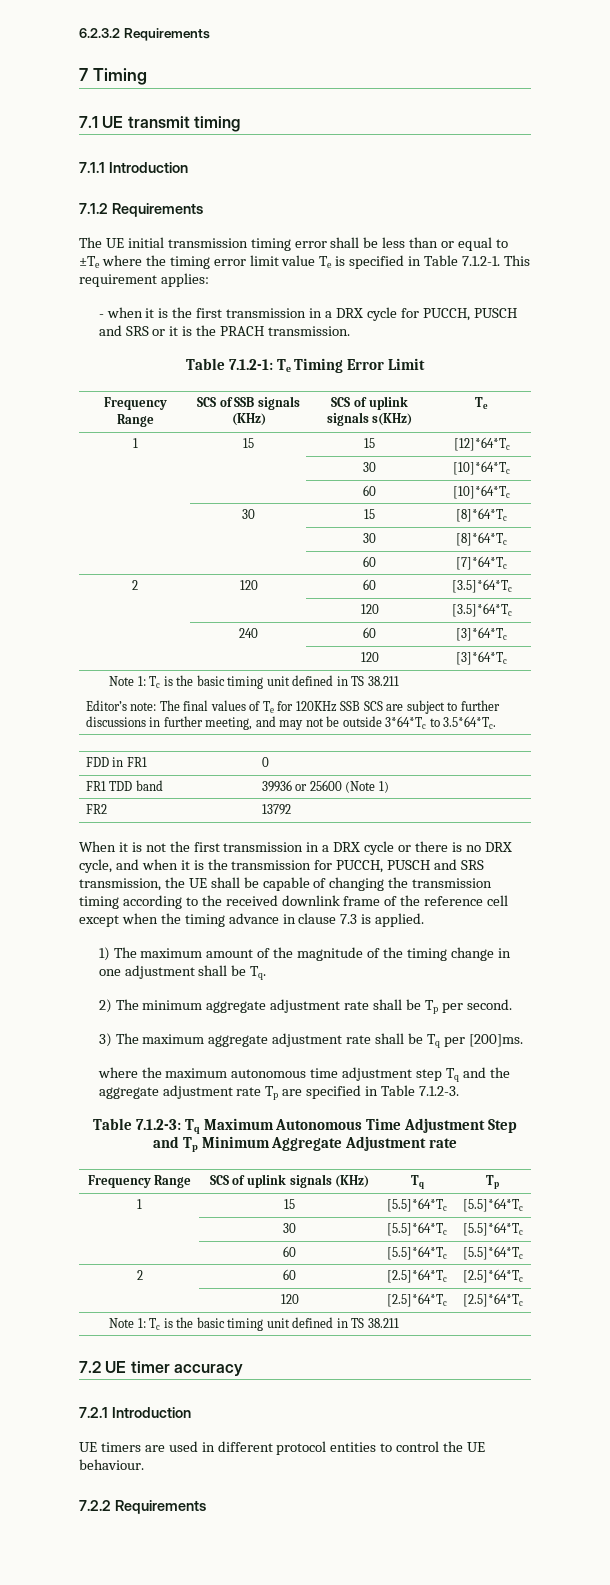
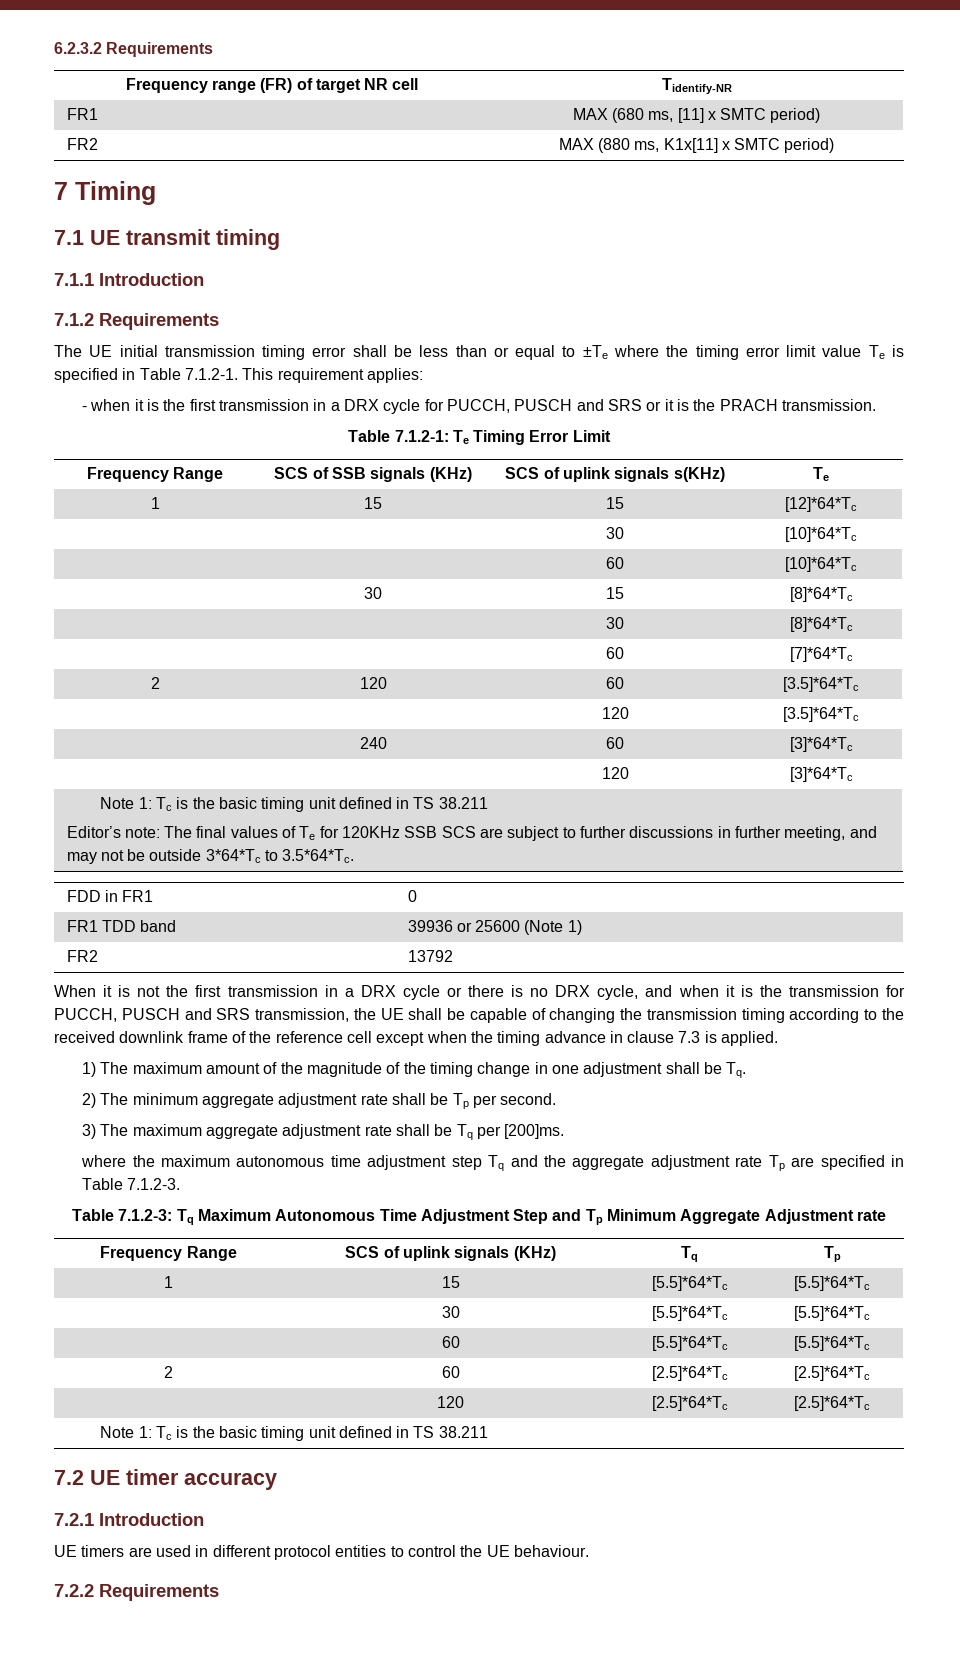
+ Frequency range (FR) of target NR cell | Tidentify-NR
+ FR1 | MAX (680 ms, [11] x SMTC period)
+ FR2 | MAX (880 ms, K1x[11] x SMTC period)

